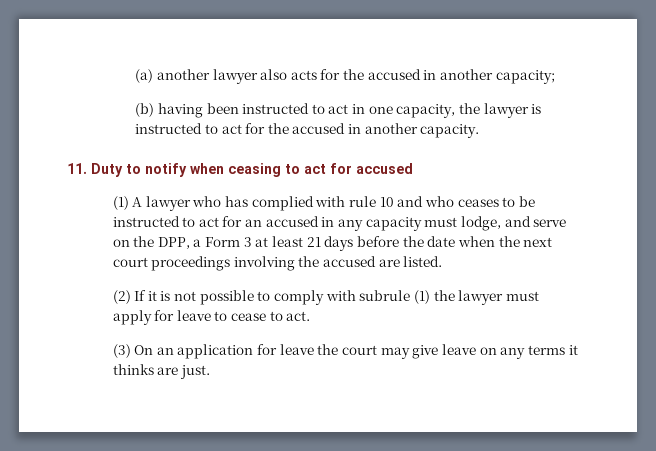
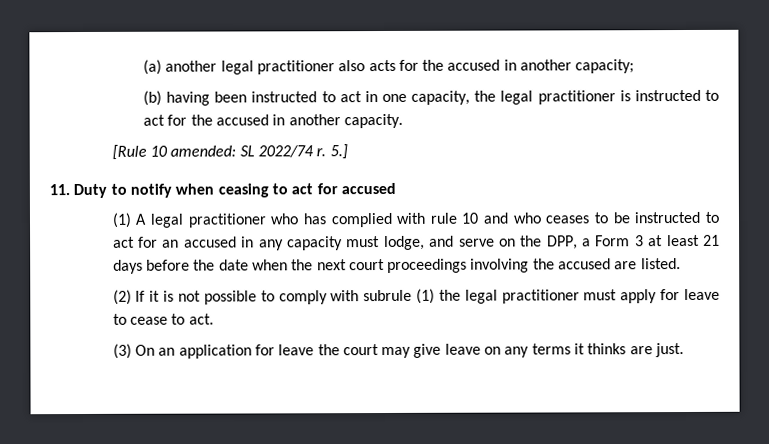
- (a) another lawyer also acts for the accused in another capacity;
+ (a) another legal practitioner also acts for the accused in another capacity;
- (b) having been instructed to act in one capacity, the lawyer is instructed to act for the accused in another capacity.
+ (b) having been instructed to act in one capacity, the legal practitioner is instructed to act for the accused in another capacity.
+ [Rule 10 amended: SL 2022/74 r. 5.]
- (1) A lawyer who has complied with rule 10 and who ceases to be instructed to act for an accused in any capacity must lodge, and serve on the DPP, a Form 3 at least 21 days before the date when the next court proceedings involving the accused are listed.
+ (1) A legal practitioner who has complied with rule 10 and who ceases to be instructed to act for an accused in any capacity must lodge, and serve on the DPP, a Form 3 at least 21 days before the date when the next court proceedings involving the accused are listed.
- (2) If it is not possible to comply with subrule (1) the lawyer must apply for leave to cease to act.
+ (2) If it is not possible to comply with subrule (1) the legal practitioner must apply for leave to cease to act.

